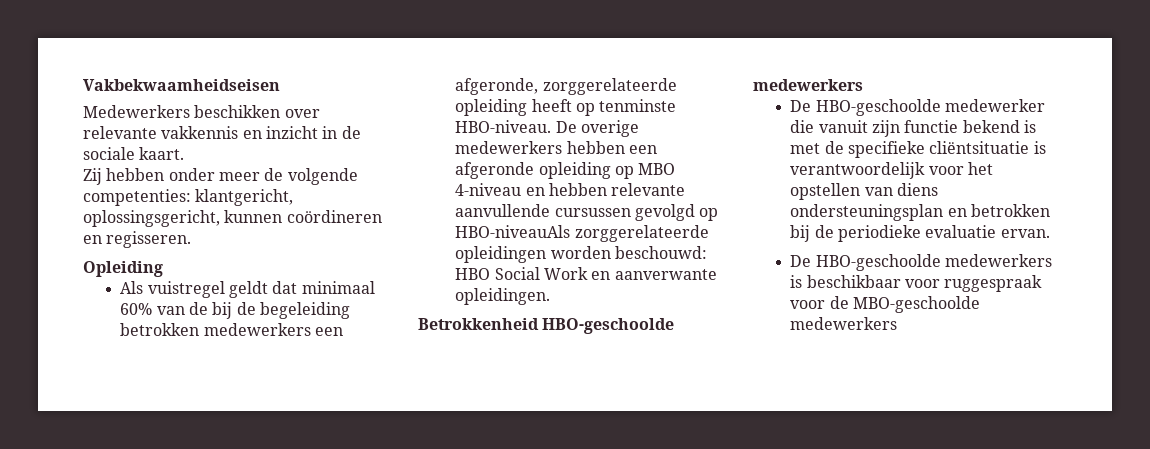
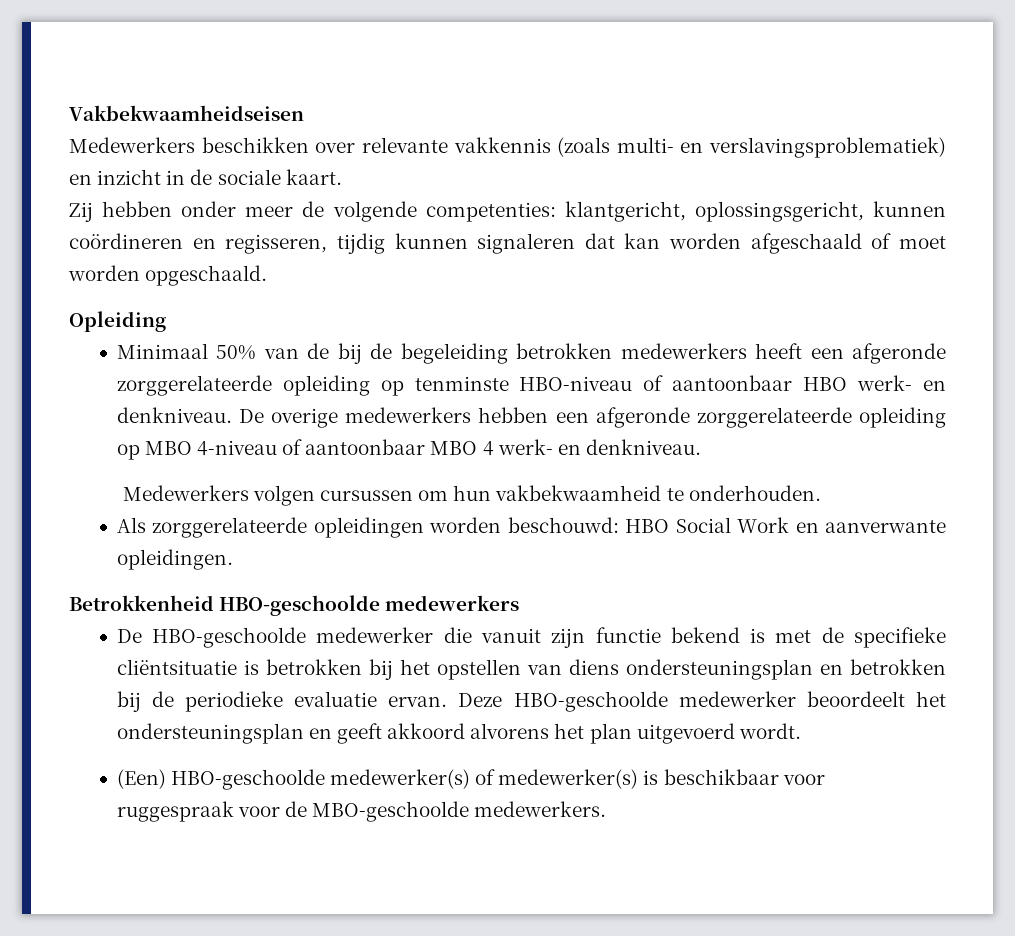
- Medewerkers beschikken over relevante vakkennis en inzicht in de sociale kaart.
+ Medewerkers beschikken over relevante vakkennis (zoals multi- en verslavingsproblematiek) en inzicht in de sociale kaart.
- Zij hebben onder meer de volgende competenties: klantgericht, oplossingsgericht, kunnen coördineren en regisseren.
+ Zij hebben onder meer de volgende competenties: klantgericht, oplossingsgericht, kunnen coördineren en regisseren, tijdig kunnen signaleren dat kan worden afgeschaald of moet worden opgeschaald.
  Opleiding
- Als vuistregel geldt dat minimaal 60% van de bij de begeleiding betrokken medewerkers een afgeronde, zorggerelateerde opleiding heeft op tenminste HBO-niveau.
+ Minimaal 50% van de bij de begeleiding betrokken medewerkers heeft een afgeronde zorggerelateerde opleiding op tenminste HBO-niveau of aantoonbaar HBO werk- en denkniveau.
- De overige medewerkers hebben een afgeronde opleiding op MBO 4-niveau en hebben relevante aanvullende cursussen gevolgd op HBO-niveauAls zorggerelateerde opleidingen worden beschouwd: HBO Social Work en aanverwante opleidingen.
+ De overige medewerkers hebben een afgeronde zorggerelateerde opleiding op MBO 4-niveau of aantoonbaar MBO 4 werk- en denkniveau.
+ Medewerkers volgen cursussen om hun vakbekwaamheid te onderhouden.
+ Als zorggerelateerde opleidingen worden beschouwd: HBO Social Work en aanverwante opleidingen.
- De HBO-geschoolde medewerker die vanuit zijn functie bekend is met de specifieke cliëntsituatie is verantwoordelijk voor het opstellen van diens ondersteuningsplan en betrokken bij de periodieke evaluatie ervan.
- De HBO-geschoolde medewerkers is beschikbaar voor ruggespraak voor de MBO-geschoolde medewerkers
+ De HBO-geschoolde medewerker die vanuit zijn functie bekend is met de specifieke cliëntsituatie is betrokken bij het opstellen van diens ondersteuningsplan en betrokken bij de periodieke evaluatie ervan. Deze HBO-geschoolde medewerker beoordeelt het ondersteuningsplan en geeft akkoord alvorens het plan uitgevoerd wordt.
+ (Een) HBO-geschoolde medewerker(s) of medewerker(s) is beschikbaar voor ruggespraak voor de MBO-geschoolde medewerkers.

